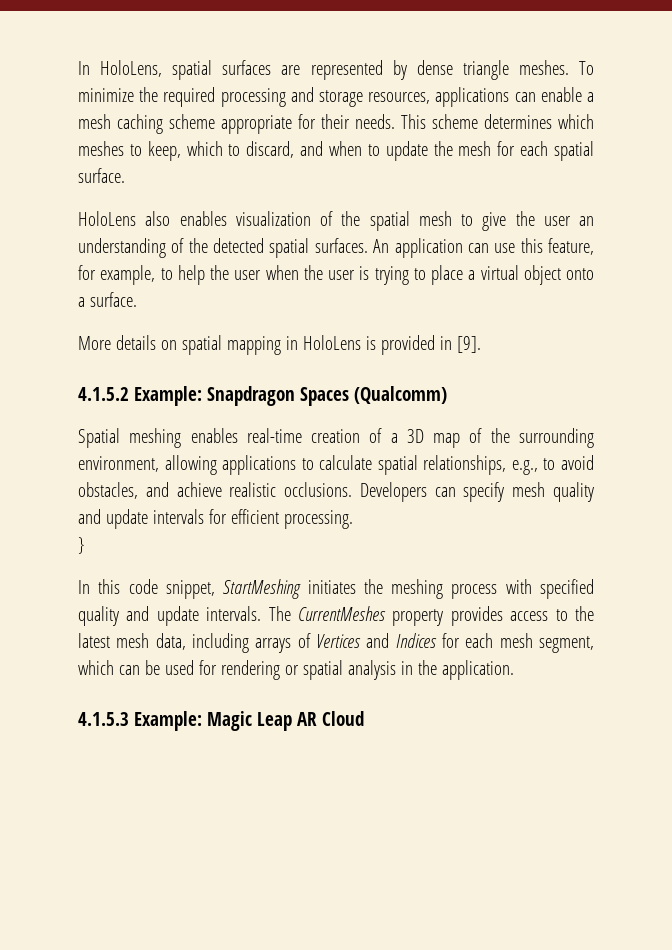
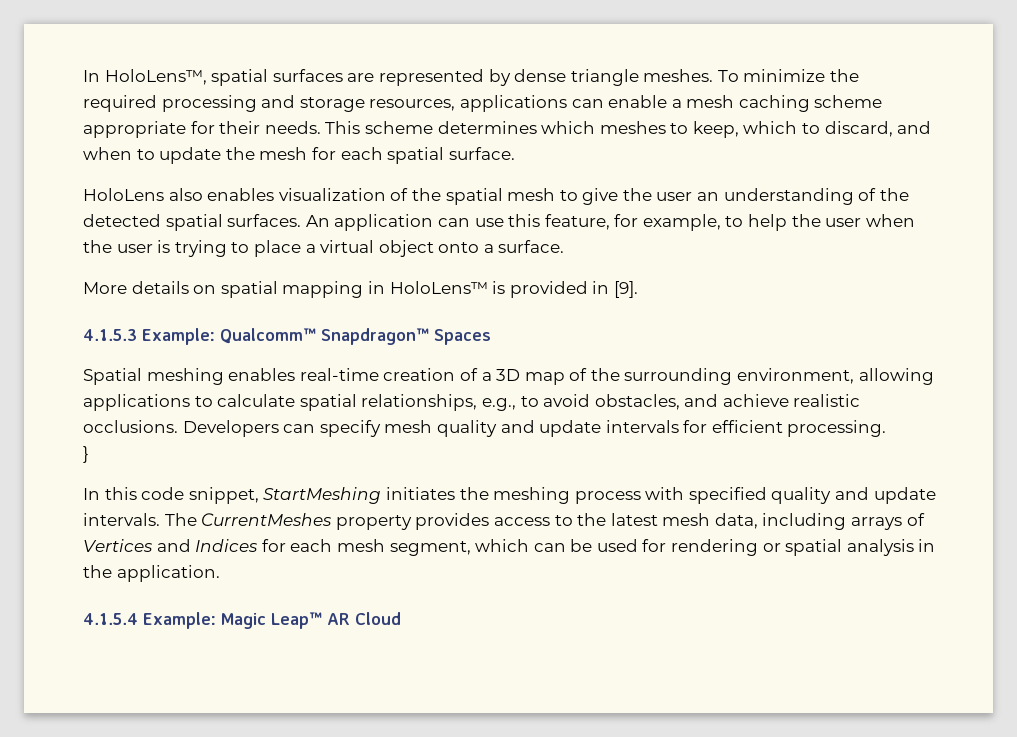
- In HoloLens, spatial surfaces are represented by dense triangle meshes.
+ In HoloLens™, spatial surfaces are represented by dense triangle meshes.
- More details on spatial mapping in HoloLens is provided in [9].
+ More details on spatial mapping in HoloLens™ is provided in [9].
- 4.1.5.2 Example: Snapdragon Spaces (Qualcomm)
+ 4.1.5.3 Example: Qualcomm™ Snapdragon™ Spaces
- 4.1.5.3 Example: Magic Leap AR Cloud
+ 4.1.5.4 Example: Magic Leap™ AR Cloud

